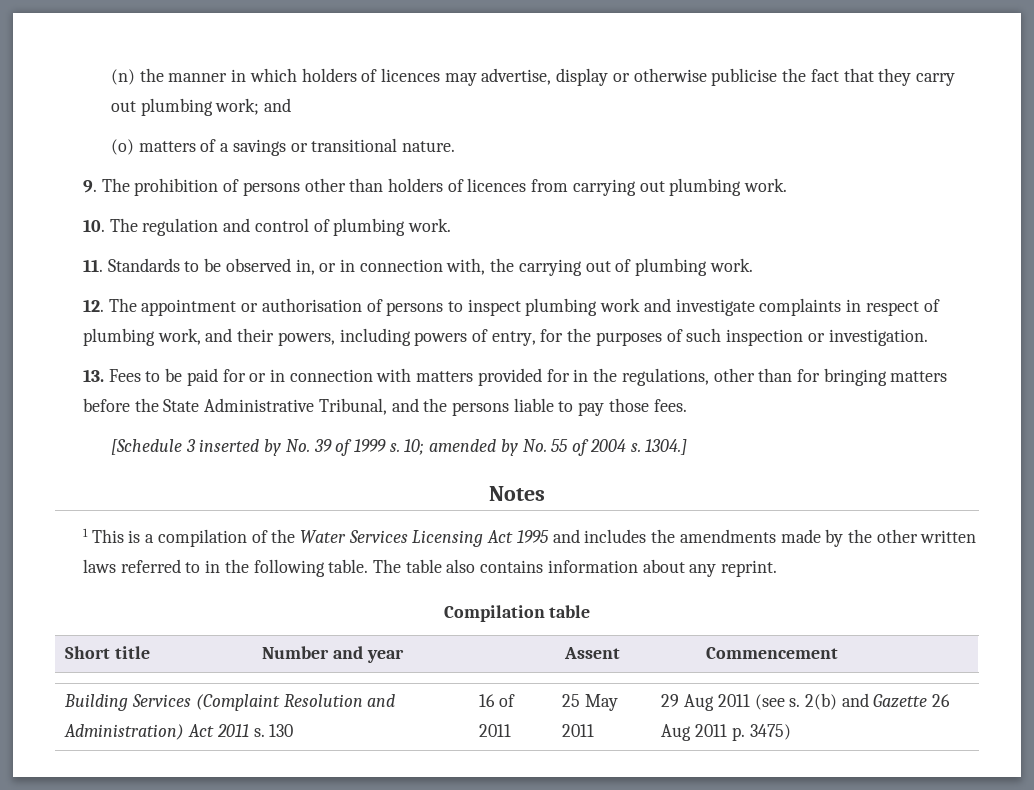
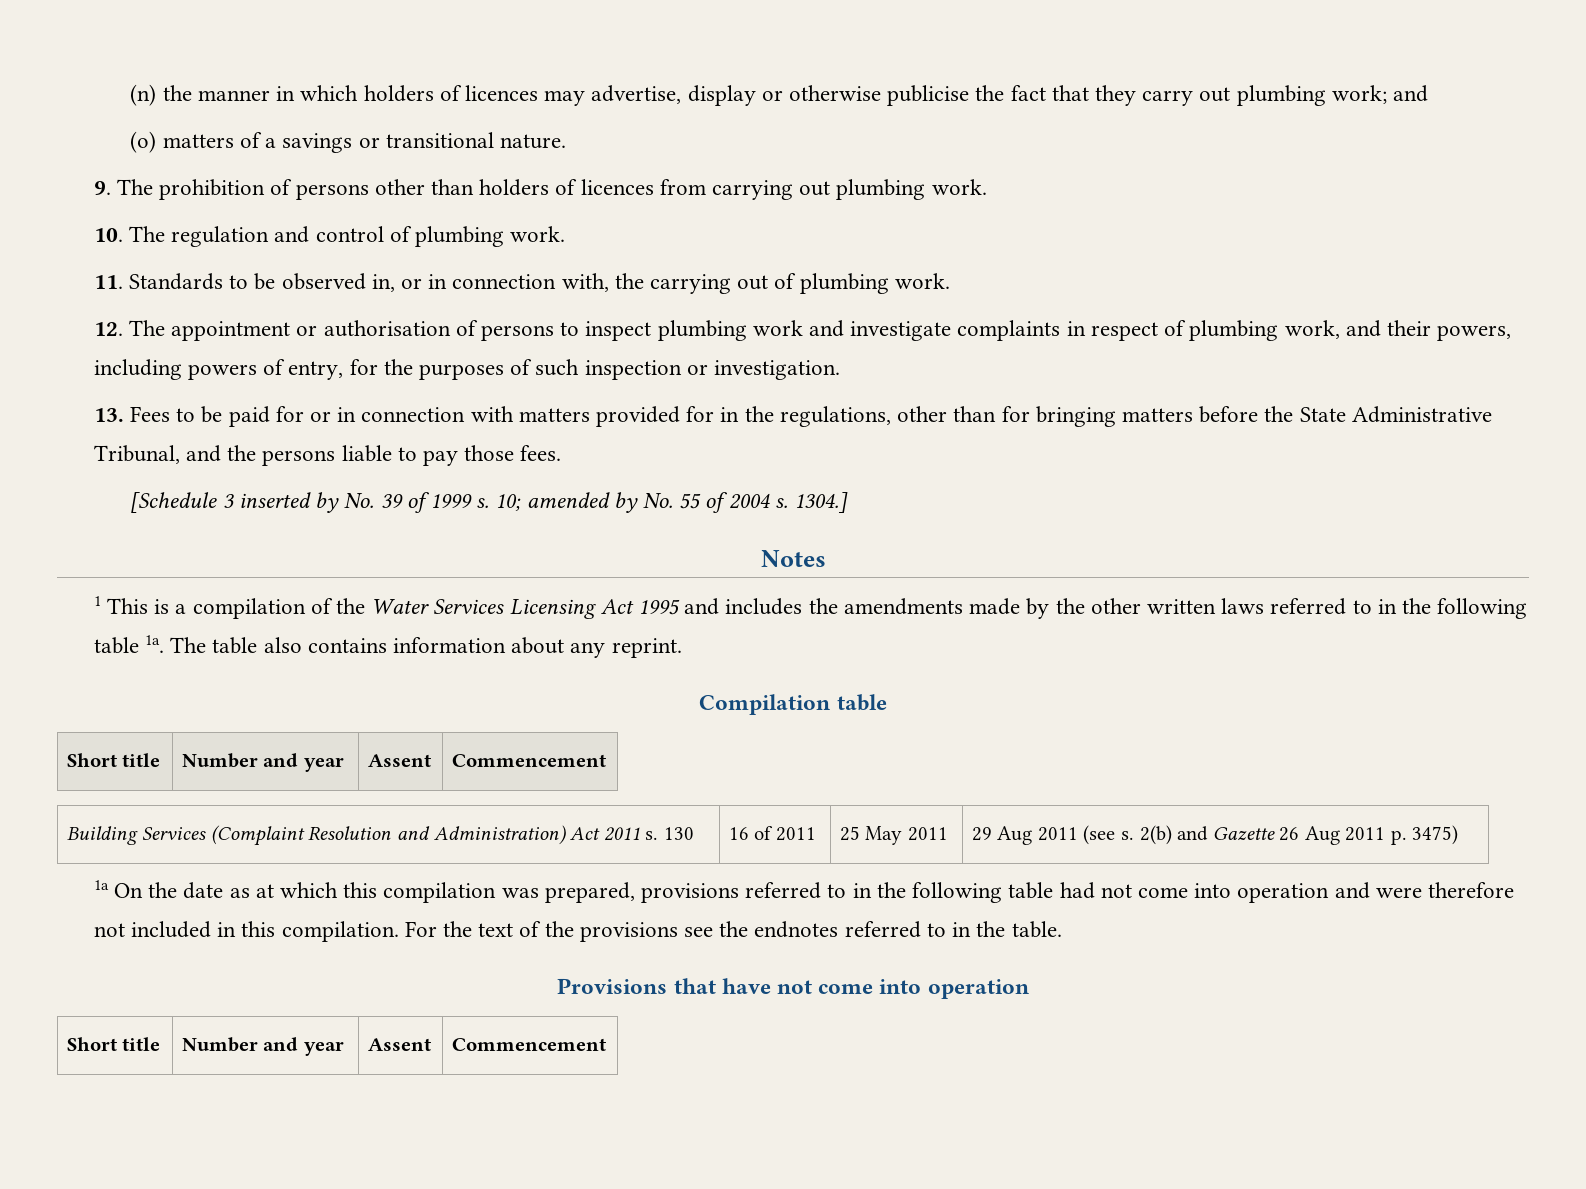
- 1 This is a compilation of the Water Services Licensing Act 1995 and includes the amendments made by the other written laws referred to in the following table.
+ 1 This is a compilation of the Water Services Licensing Act 1995 and includes the amendments made by the other written laws referred to in the following table 1a.
+ 1a On the date as at which this compilation was prepared, provisions referred to in the following table had not come into operation and were therefore not included in this compilation. For the text of the provisions see the endnotes referred to in the table.
+ Provisions that have not come into operation
+ Short title | Number and year | Assent | Commencement

